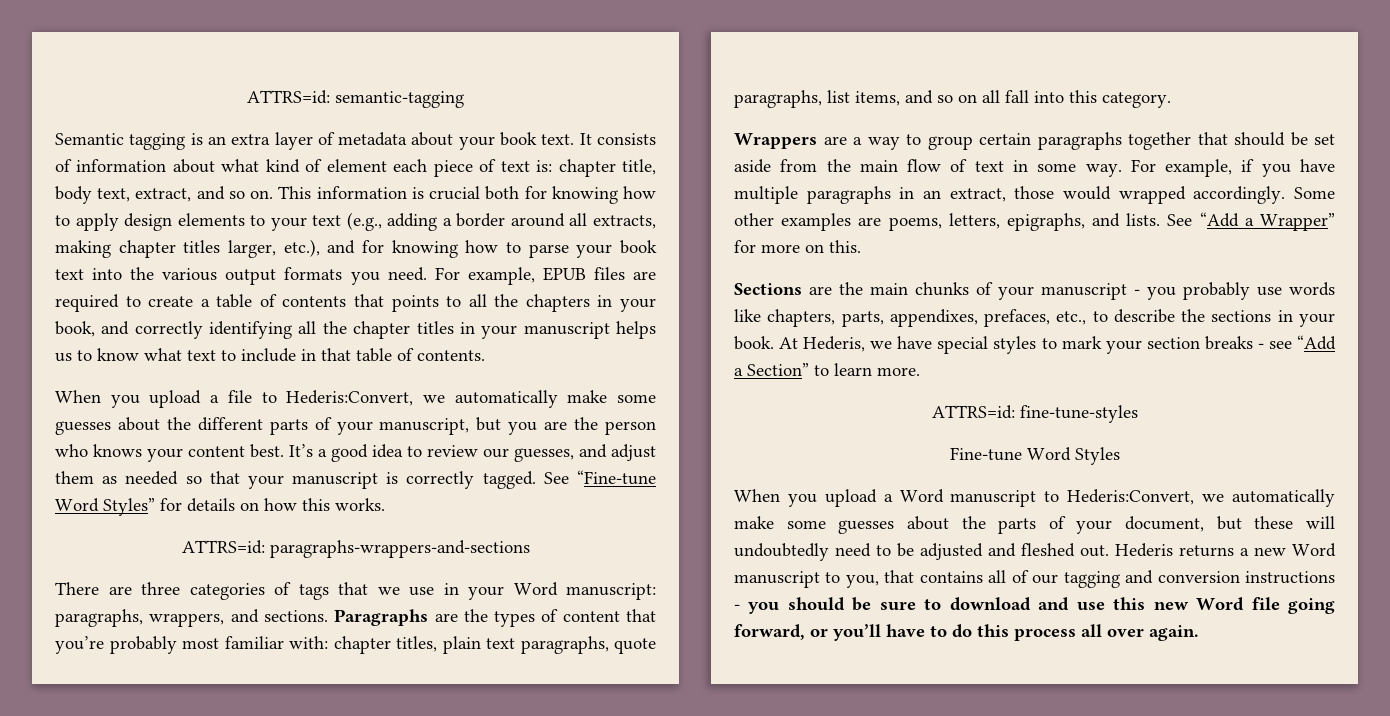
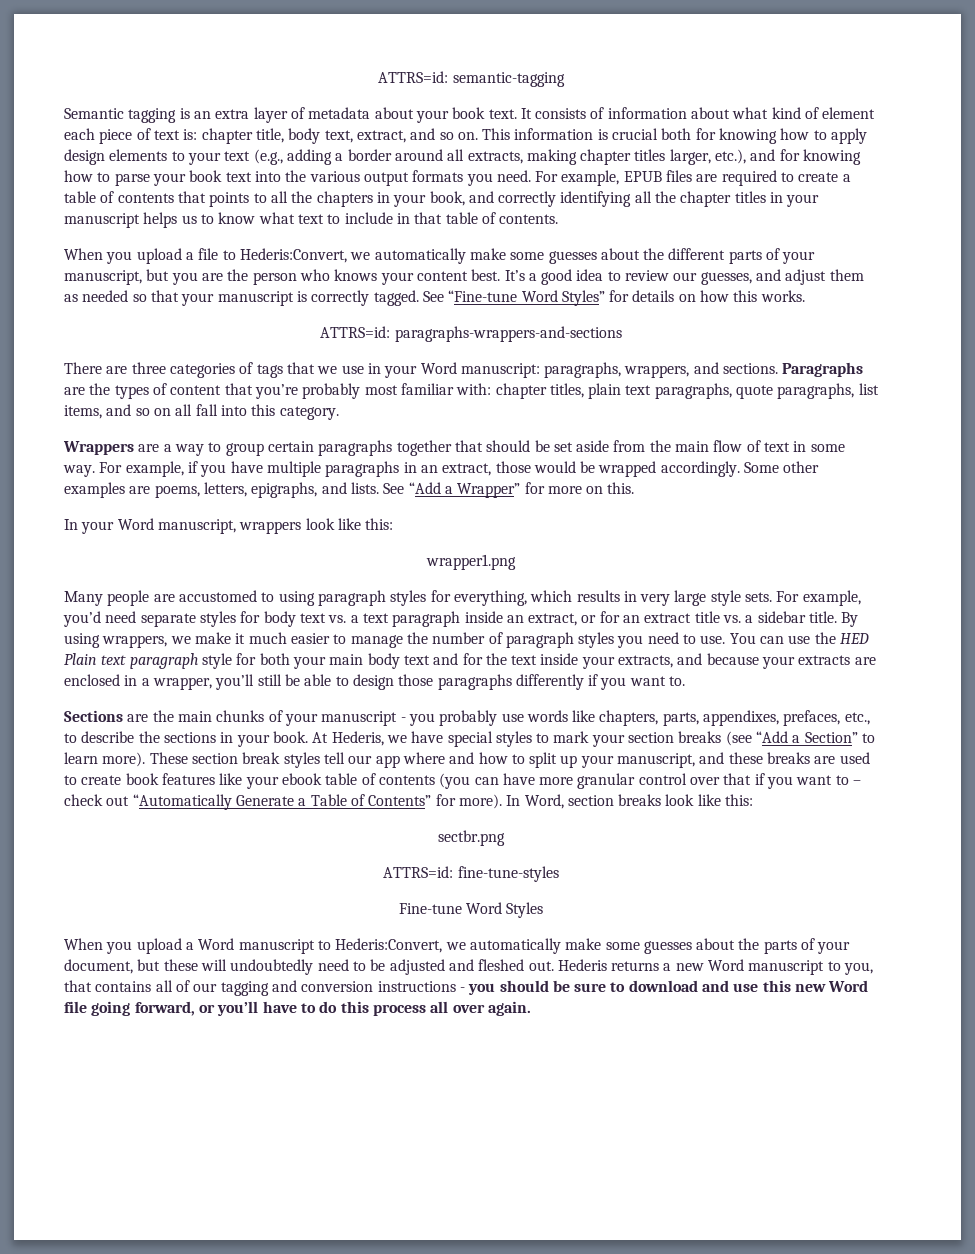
- For example, if you have multiple paragraphs in an extract, those would wrapped accordingly.
+ For example, if you have multiple paragraphs in an extract, those would be wrapped accordingly.
+ In your Word manuscript, wrappers look like this:
+ wrapper1.png
+ Many people are accustomed to using paragraph styles for everything, which results in very large style sets. For example, you’d need separate styles for body text vs. a text paragraph inside an extract, or for an extract title vs. a sidebar title. By using wrappers, we make it much easier to manage the number of paragraph styles you need to use. You can use the HED Plain text paragraph style for both your main body text and for the text inside your extracts, and because your extracts are enclosed in a wrapper, you’ll still be able to design those paragraphs differently if you want to.
- At Hederis, we have special styles to mark your section breaks - see “Add a Section” to learn more.
+ At Hederis, we have special styles to mark your section breaks (see “Add a Section” to learn more). These section break styles tell our app where and how to split up your manuscript, and these breaks are used to create book features like your ebook table of contents (you can have more granular control over that if you want to – check out “Automatically Generate a Table of Contents” for more). In Word, section breaks look like this:
+ sectbr.png

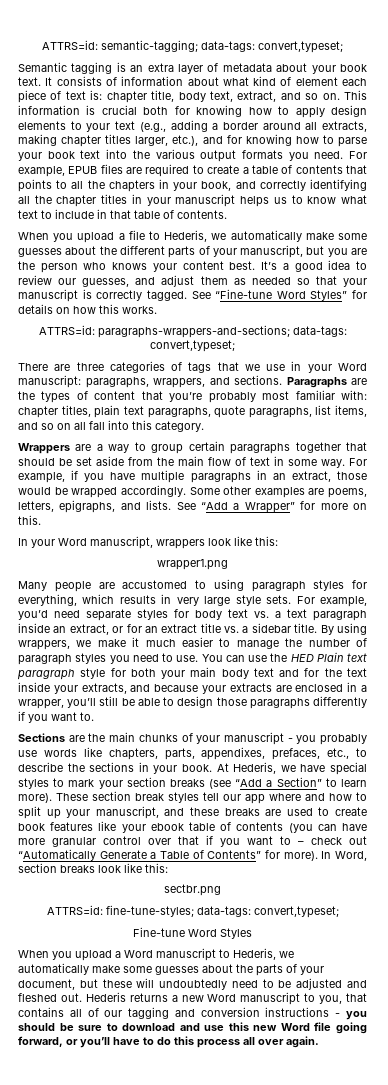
- ATTRS=id: semantic-tagging
+ ATTRS=id: semantic-tagging; data-tags: convert,typeset;
- When you upload a file to Hederis:Convert, we automatically make some guesses about the different parts of your manuscript, but you are the person who knows your content best.
+ When you upload a file to Hederis, we automatically make some guesses about the different parts of your manuscript, but you are the person who knows your content best.
- ATTRS=id: paragraphs-wrappers-and-sections
+ ATTRS=id: paragraphs-wrappers-and-sections; data-tags: convert,typeset;
- ATTRS=id: fine-tune-styles
+ ATTRS=id: fine-tune-styles; data-tags: convert,typeset;
- When you upload a Word manuscript to Hederis:Convert, we automatically make some guesses about the parts of your document, but these will undoubtedly need to be adjusted and fleshed out.
+ When you upload a Word manuscript to Hederis, we automatically make some guesses about the parts of your document, but these will undoubtedly need to be adjusted and fleshed out.

